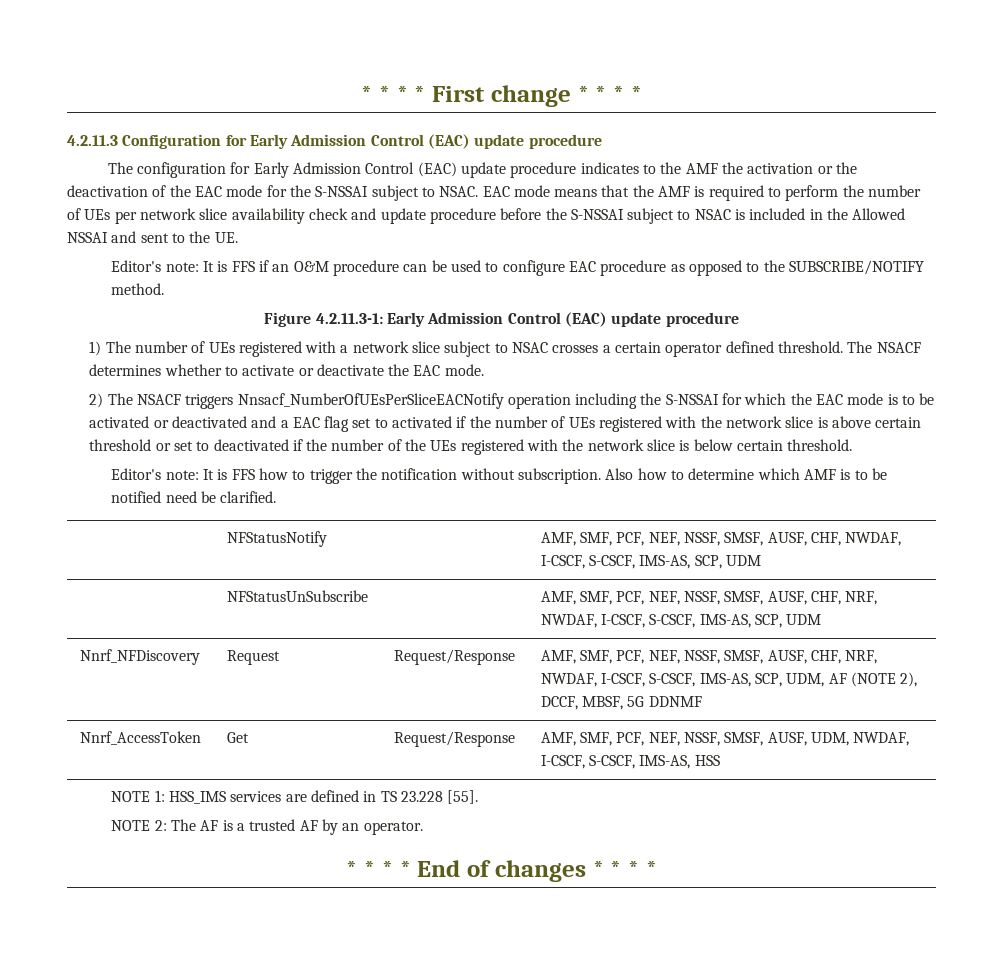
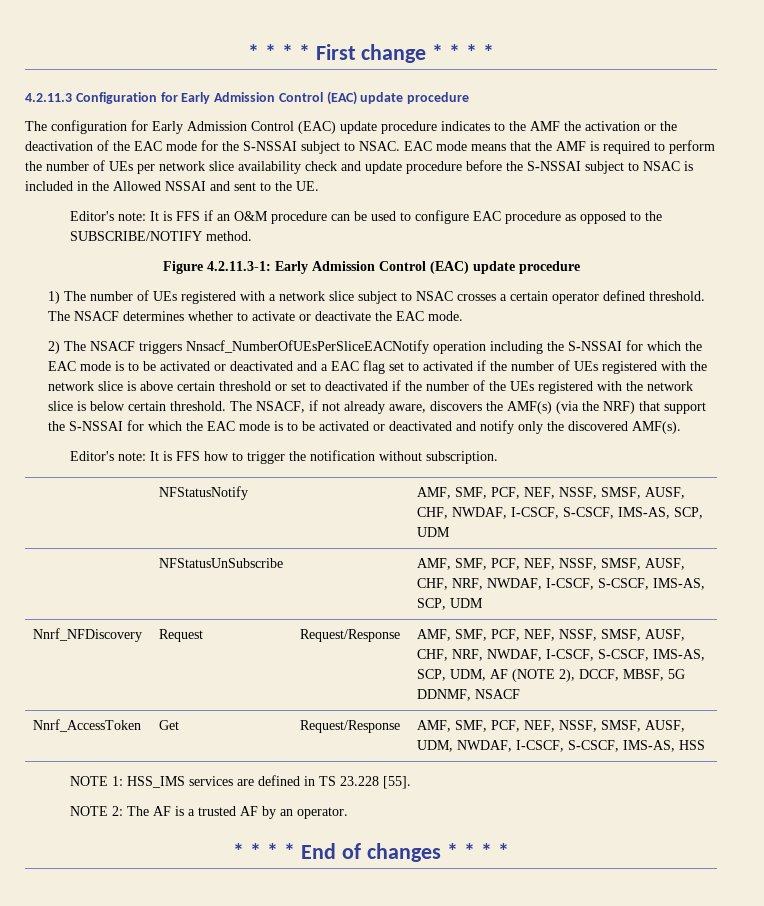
+ The NSACF, if not already aware, discovers the AMF(s) (via the NRF) that support the S-NSSAI for which the EAC mode is to be activated or deactivated and notify only the discovered AMF(s).
- Also how to determine which AMF is to be notified need be clarified.
- Nnrf_NFDiscovery | Request | Request/Response | AMF, SMF, PCF, NEF, NSSF, SMSF, AUSF, CHF, NRF, NWDAF, I-CSCF, S-CSCF, IMS-AS, SCP, UDM, AF (NOTE 2), DCCF, MBSF, 5G DDNMF
+ Nnrf_NFDiscovery | Request | Request/Response | AMF, SMF, PCF, NEF, NSSF, SMSF, AUSF, CHF, NRF, NWDAF, I-CSCF, S-CSCF, IMS-AS, SCP, UDM, AF (NOTE 2), DCCF, MBSF, 5G DDNMF, NSACF

